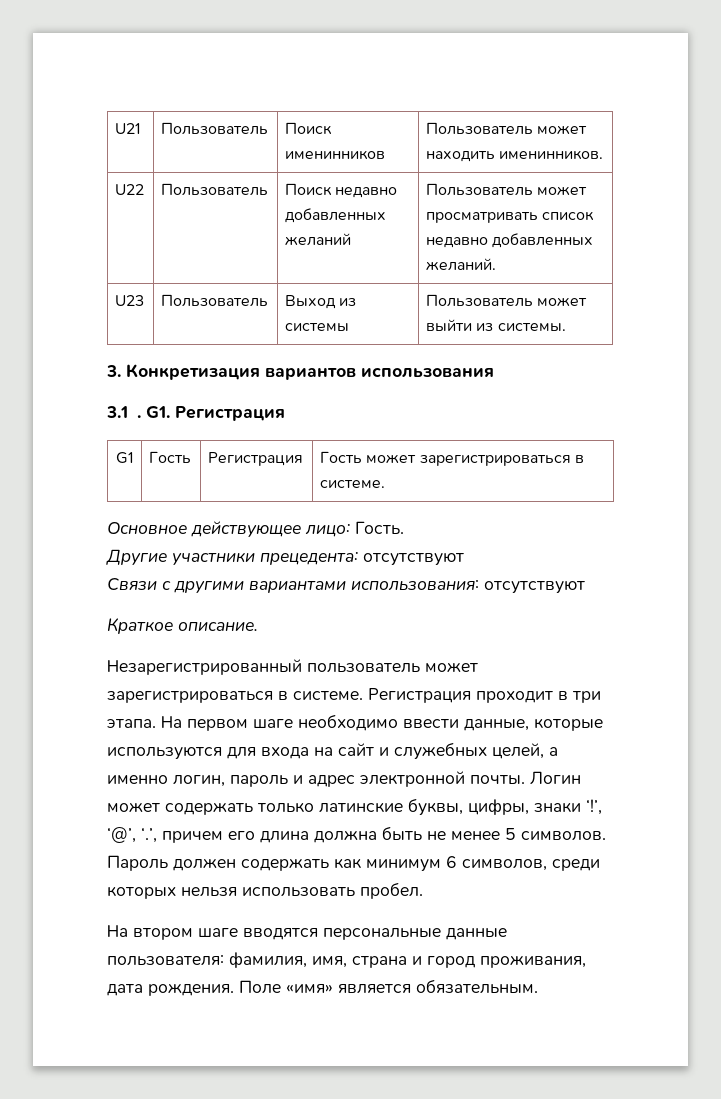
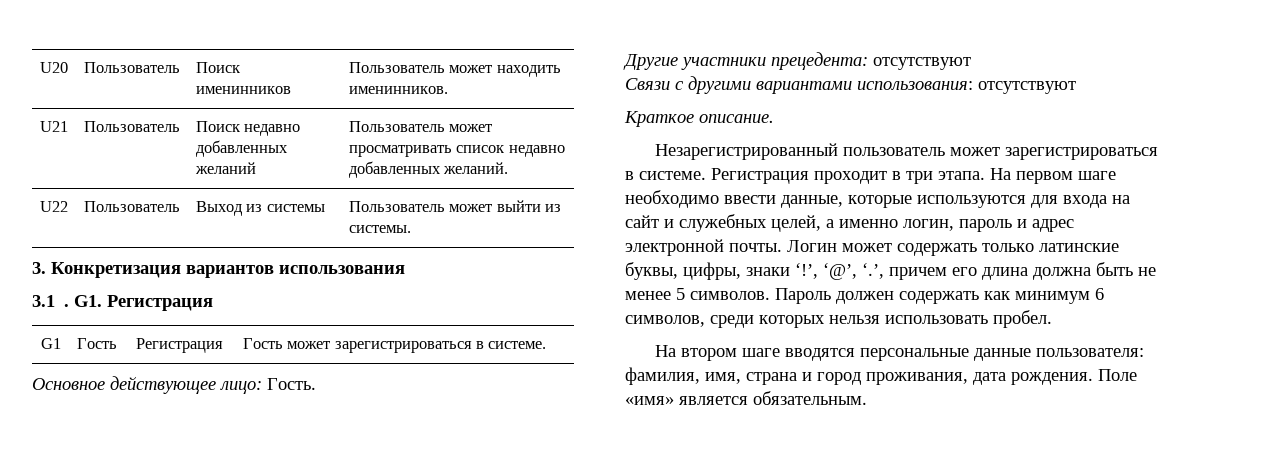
- U21 | Пользователь | Поиск именинников | Пользователь может находить именинников.
+ U20 | Пользователь | Поиск именинников | Пользователь может находить именинников.
- U22 | Пользователь | Поиск недавно добавленных желаний | Пользователь может просматривать список недавно добавленных желаний.
+ U21 | Пользователь | Поиск недавно добавленных желаний | Пользователь может просматривать список недавно добавленных желаний.
- U23 | Пользователь | Выход из системы | Пользователь может выйти из системы.
+ U22 | Пользователь | Выход из системы | Пользователь может выйти из системы.

